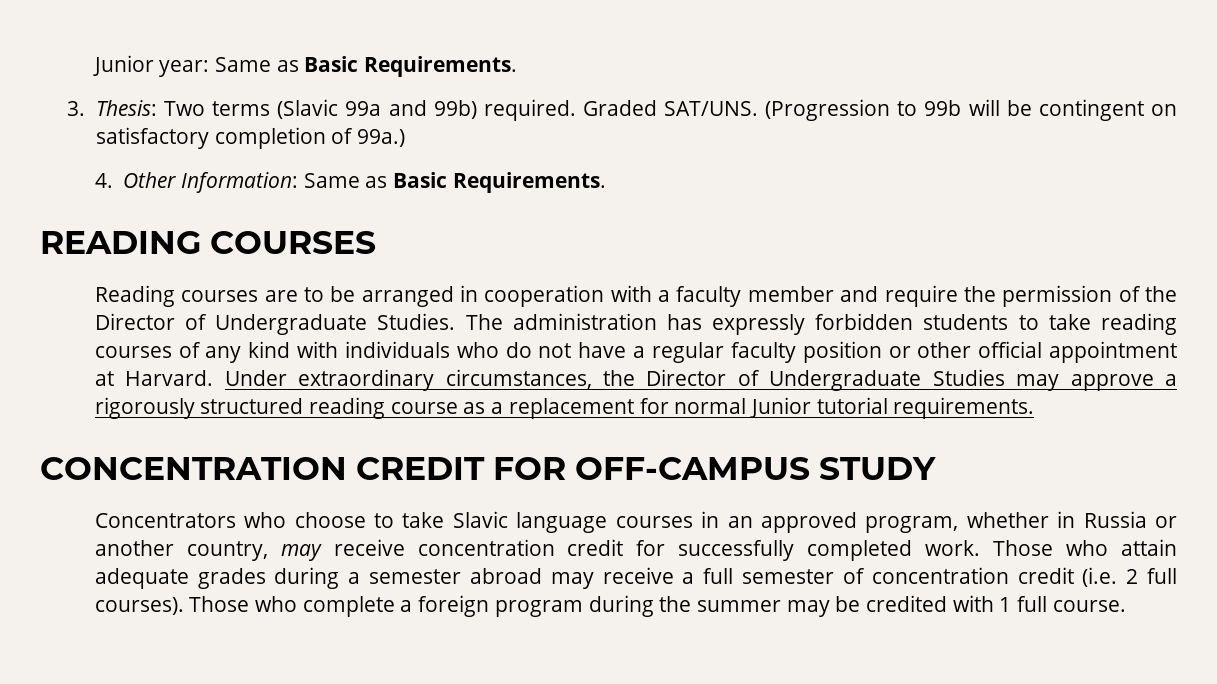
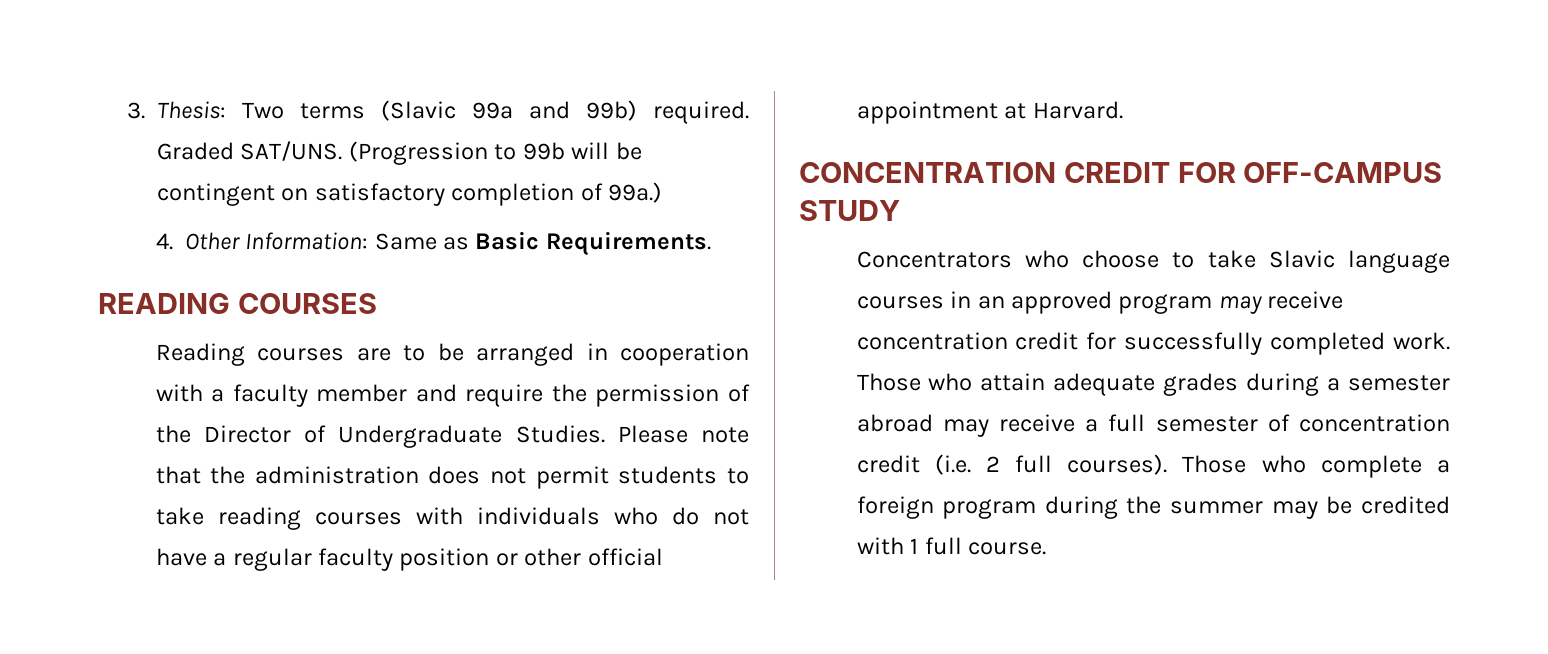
- Junior year: Same as Basic Requirements.
- The administration has expressly forbidden students to take reading courses of any kind with individuals who do not have a regular faculty position or other official appointment at Harvard. Under extraordinary circumstances, the Director of Undergraduate Studies may approve a rigorously structured reading course as a replacement for normal Junior tutorial requirements.
+ Please note that the administration does not permit students to take reading courses with individuals who do not have a regular faculty position or other official appointment at Harvard.
- Concentrators who choose to take Slavic language courses in an approved program, whether in Russia or another country, may receive concentration credit for successfully completed work.
+ Concentrators who choose to take Slavic language courses in an approved program may receive concentration credit for successfully completed work.

